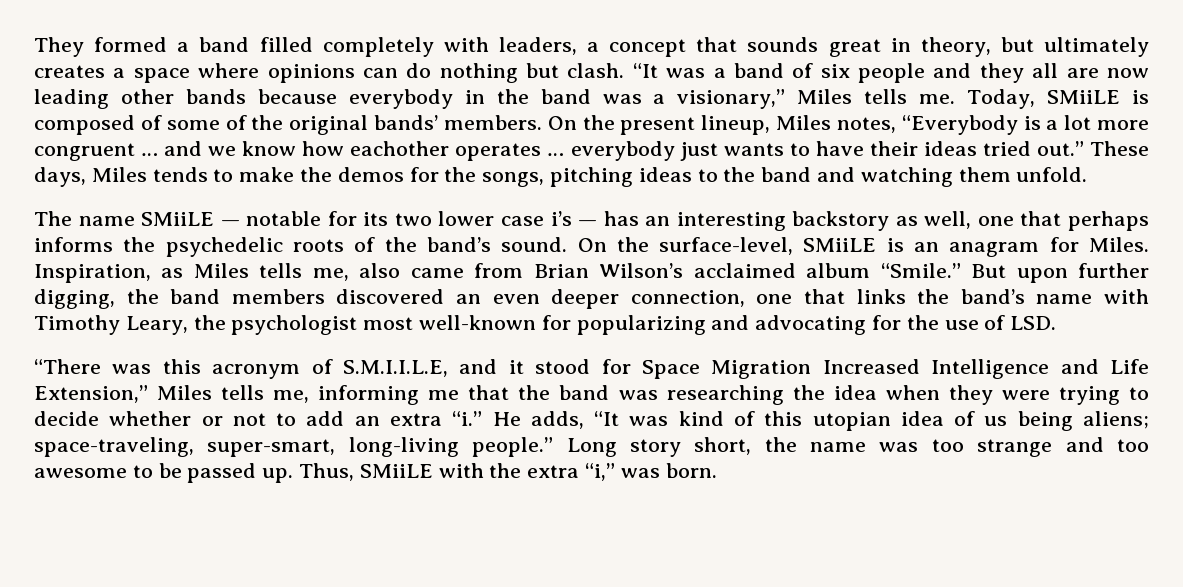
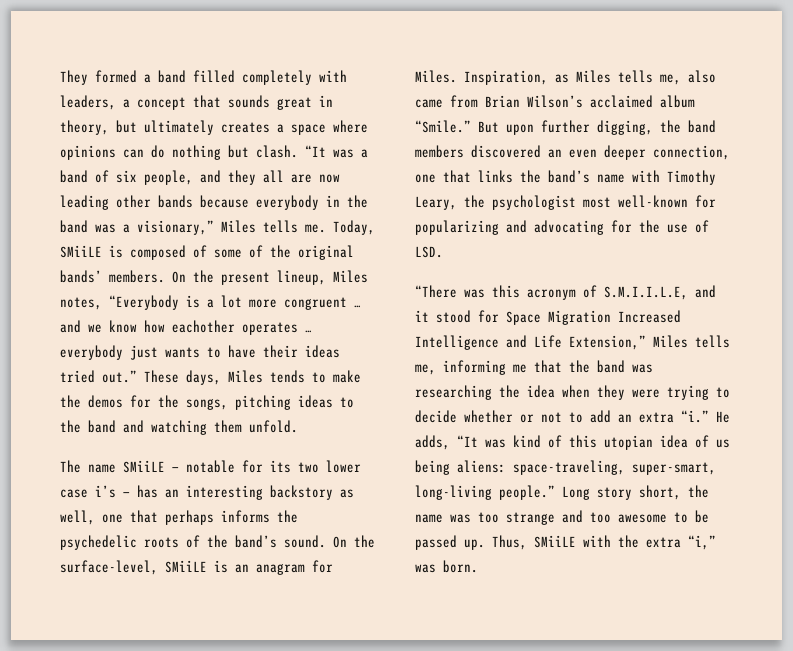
- “It was a band of six people and they all are now leading other bands because everybody in the band was a visionary,” Miles tells me.
+ “It was a band of six people, and they all are now leading other bands because everybody in the band was a visionary,” Miles tells me.
- He adds, “It was kind of this utopian idea of us being aliens; space-traveling, super-smart, long-living people.”
+ He adds, “It was kind of this utopian idea of us being aliens: space-traveling, super-smart, long-living people.”

